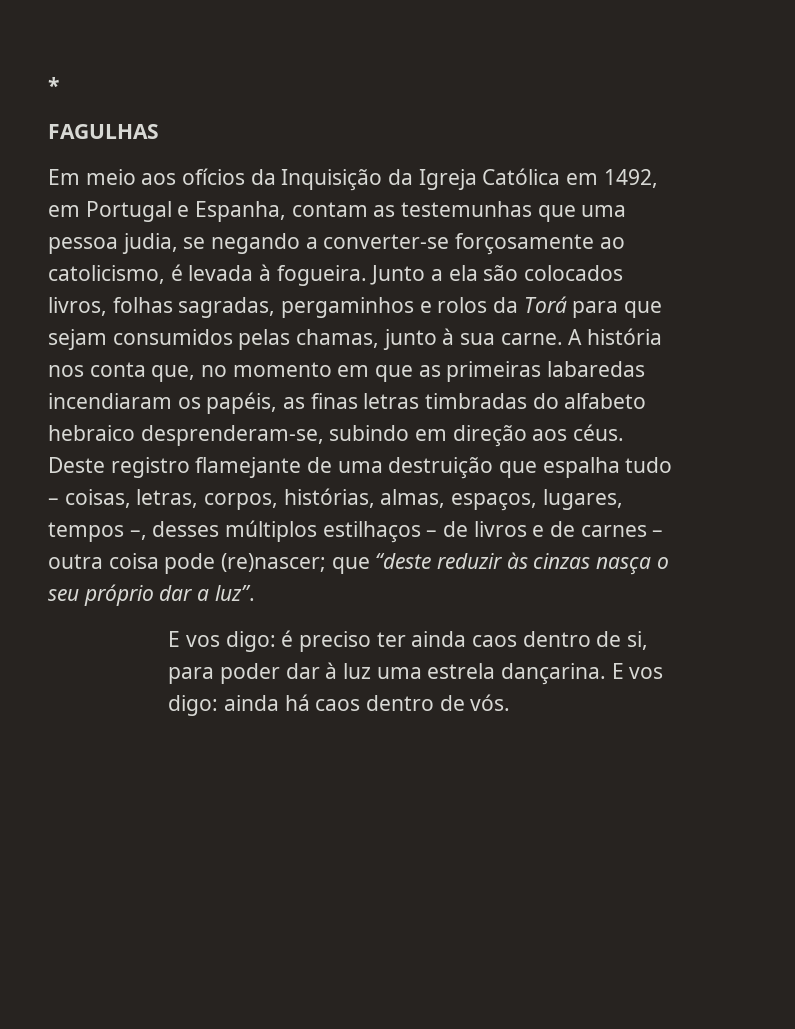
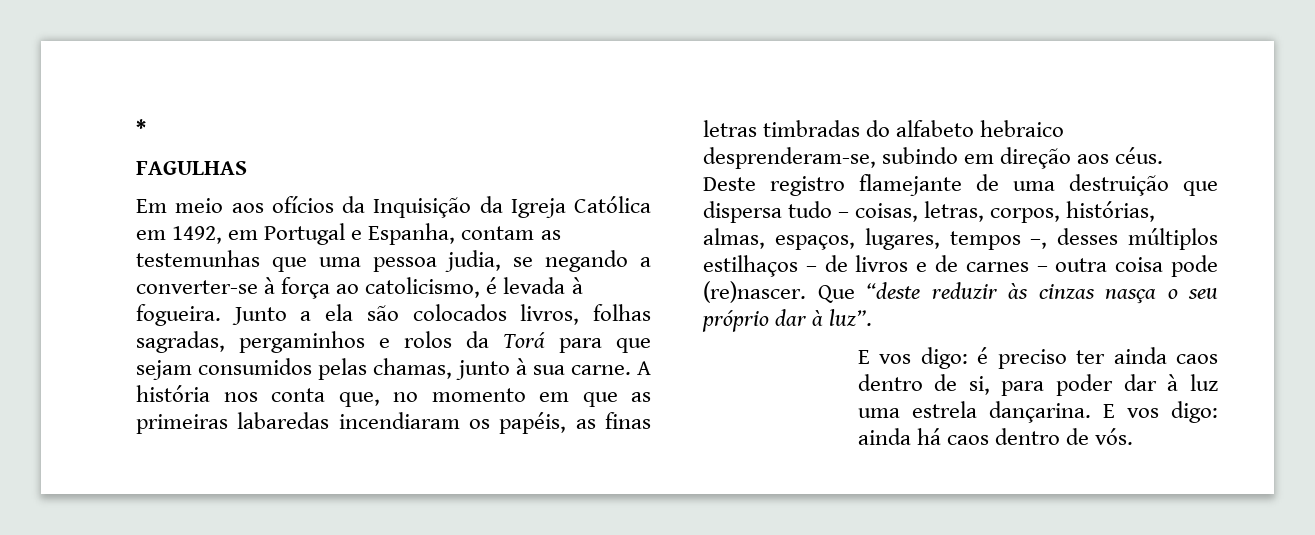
- Em meio aos ofícios da Inquisição da Igreja Católica em 1492, em Portugal e Espanha, contam as testemunhas que uma pessoa judia, se negando a converter-se forçosamente ao catolicismo, é levada à fogueira.
+ Em meio aos ofícios da Inquisição da Igreja Católica em 1492, em Portugal e Espanha, contam as testemunhas que uma pessoa judia, se negando a converter-se à força ao catolicismo, é levada à fogueira.
- Deste registro flamejante de uma destruição que espalha tudo – coisas, letras, corpos, histórias, almas, espaços, lugares, tempos –, desses múltiplos estilhaços – de livros e de carnes – outra coisa pode (re)nascer; que “deste reduzir às cinzas nasça o seu próprio dar a luz”.
+ Deste registro flamejante de uma destruição que dispersa tudo – coisas, letras, corpos, histórias, almas, espaços, lugares, tempos –, desses múltiplos estilhaços – de livros e de carnes – outra coisa pode (re)nascer. Que “deste reduzir às cinzas nasça o seu próprio dar à luz”.

